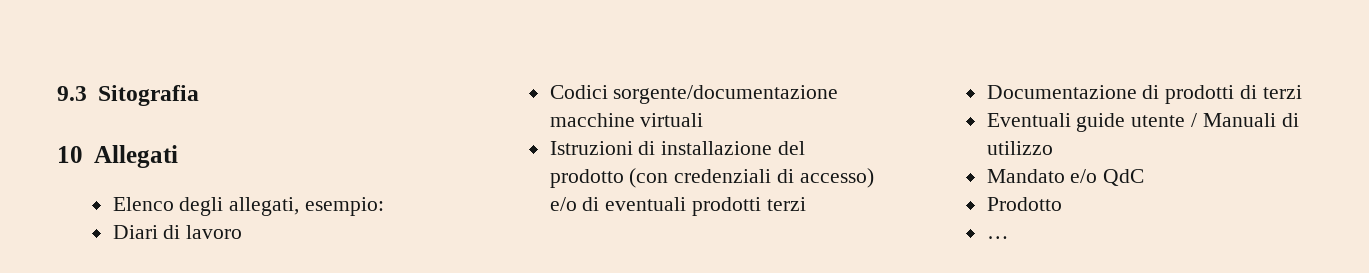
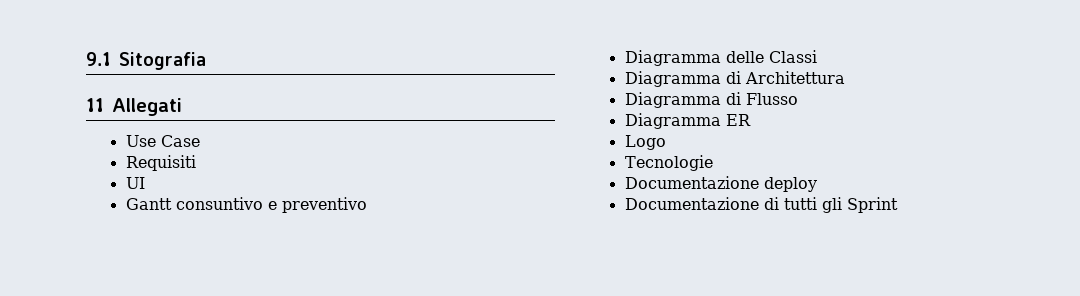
- 9.3 Sitografia
+ 9.1 Sitografia
- 10 Allegati
+ 11 Allegati
- Elenco degli allegati, esempio:
- Diari di lavoro
- Codici sorgente/documentazione macchine virtuali
- Istruzioni di installazione del prodotto (con credenziali di accesso) e/o di eventuali prodotti terzi
- Documentazione di prodotti di terzi
- Eventuali guide utente / Manuali di utilizzo
- Mandato e/o QdC
- Prodotto
- …
+ Use Case
+ Requisiti
+ UI
+ Gantt consuntivo e preventivo
+ Diagramma delle Classi
+ Diagramma di Architettura
+ Diagramma di Flusso
+ Diagramma ER
+ Logo
+ Tecnologie
+ Documentazione deploy
+ Documentazione di tutti gli Sprint

